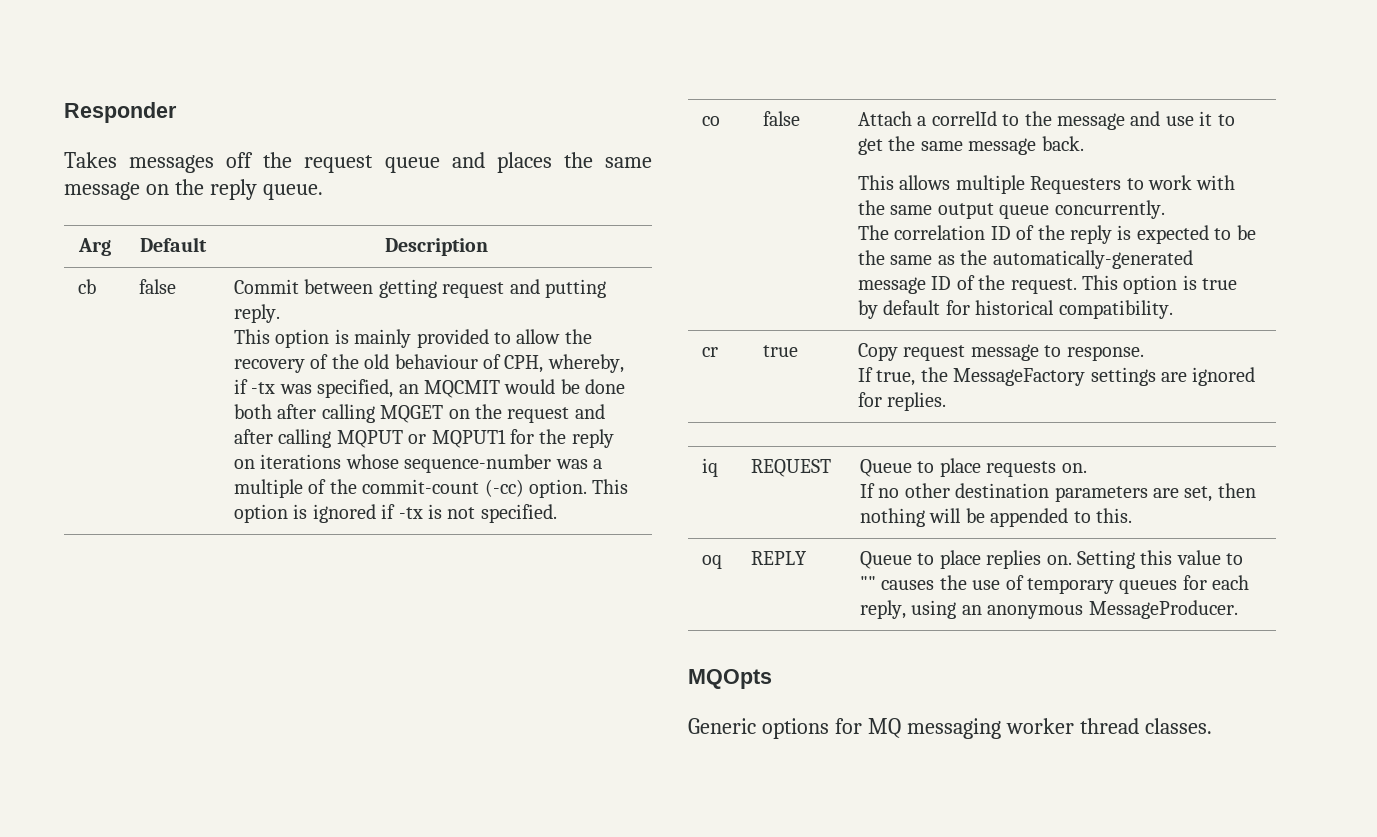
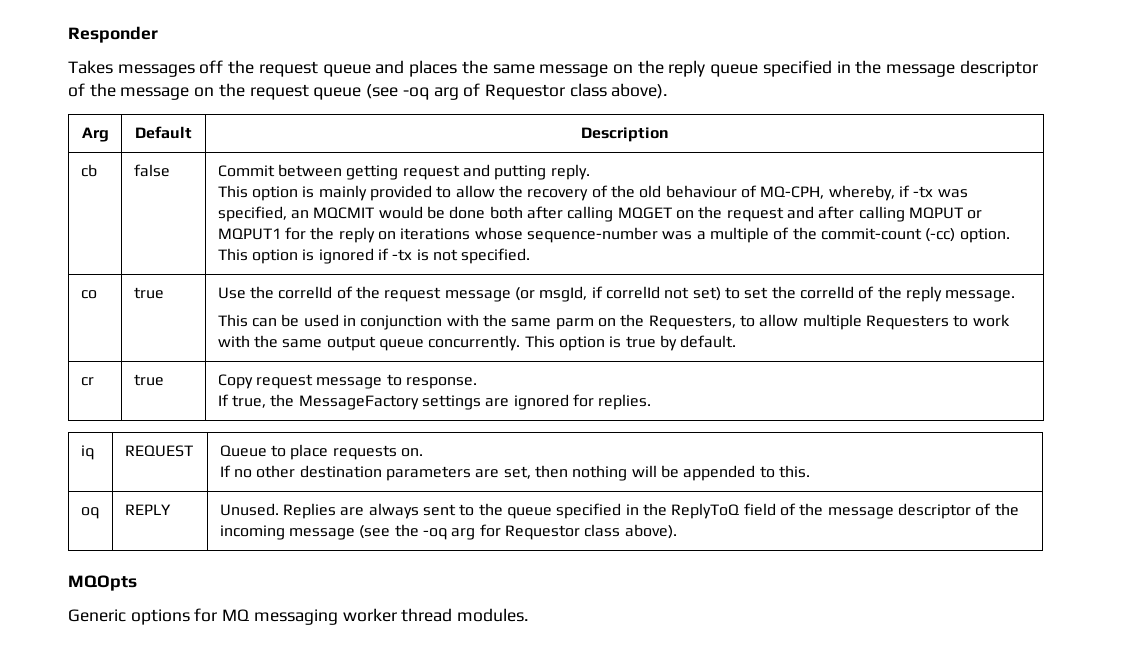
- Takes messages off the request queue and places the same message on the reply queue.
+ Takes messages off the request queue and places the same message on the reply queue specified in the message descriptor of the message on the request queue (see -oq arg of Requestor class above).
- This option is mainly provided to allow the recovery of the old behaviour of CPH, whereby, if -tx was specified, an MQCMIT would be done both after calling MQGET on the request and after calling MQPUT or MQPUT1 for the reply on iterations whose sequence-number was a multiple of the commit-count (-cc) option.
+ This option is mainly provided to allow the recovery of the old behaviour of MQ-CPH, whereby, if -tx was specified, an MQCMIT would be done both after calling MQGET on the request and after calling MQPUT or MQPUT1 for the reply on iterations whose sequence-number was a multiple of the commit-count (-cc) option.
- false | Attach a correlId to the message and use it to get the same message back.
- This allows multiple Requesters to work with the same output queue concurrently.
- The correlation ID of the reply is expected to be the same as the automatically-generated message ID of the request.
+ true | Use the correlId of the request message (or msgId, if correlId not set) to set the correlId of the reply message.
+ This can be used in conjunction with the same parm on the Requesters, to allow multiple Requesters to work with the same output queue concurrently.
- This option is true by default for historical compatibility.
+ This option is true by default.
- oq | REPLY | Queue to place replies on. Setting this value to "" causes the use of temporary queues for each reply, using an anonymous MessageProducer.
+ oq | REPLY | Unused. Replies are always sent to the queue specified in the ReplyToQ field of the message descriptor of the incoming message (see the -oq arg for Requestor class above).
- Generic options for MQ messaging worker thread classes.
+ Generic options for MQ messaging worker thread modules.

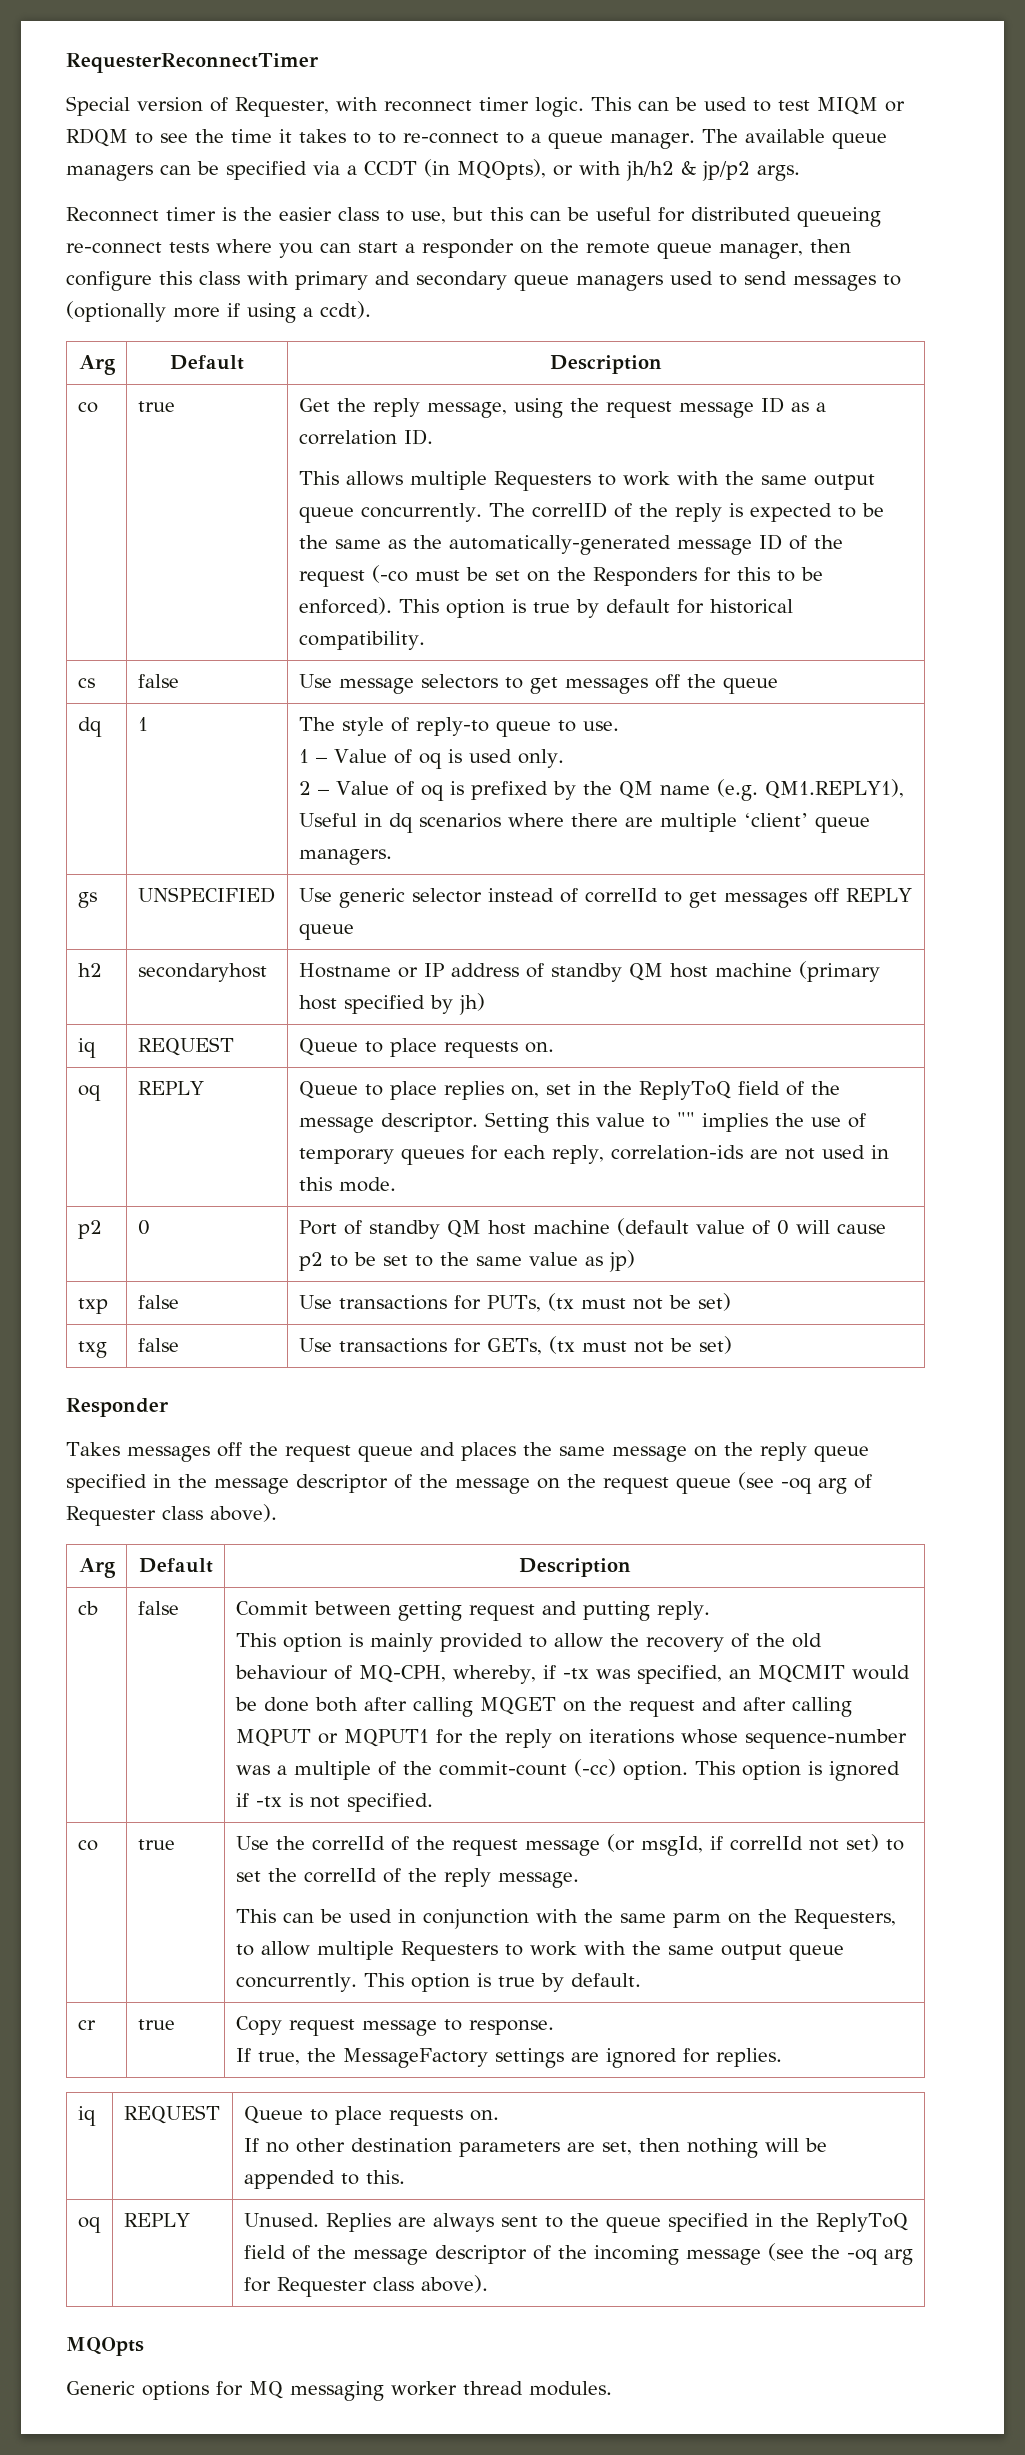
+ RequesterReconnectTimer
+ Special version of Requester, with reconnect timer logic. This can be used to test MIQM or RDQM to see the time it takes to to re-connect to a queue manager. The available queue managers can be specified via a CCDT (in MQOpts), or with jh/h2 & jp/p2 args.
+ Reconnect timer is the easier class to use, but this can be useful for distributed queueing re-connect tests where you can start a responder on the remote queue manager, then configure this class with primary and secondary queue managers used to send messages to (optionally more if using a ccdt).
+ Arg | Default | Description
+ co | true | Get the reply message, using the request message ID as a correlation ID.
+ This allows multiple Requesters to work with the same output queue concurrently. The correlID of the reply is expected to be the same as the automatically-generated message ID of the request (-co must be set on the Responders for this to be enforced). This option is true by default for historical compatibility.
+ cs | false | Use message selectors to get messages off the queue
+ dq | 1 | The style of reply-to queue to use.
+ 1 – Value of oq is used only.
+ 2 – Value of oq is prefixed by the QM name (e.g. QM1.REPLY1), Useful in dq scenarios where there are multiple ‘client’ queue managers.
+ gs | UNSPECIFIED | Use generic selector instead of correlId to get messages off REPLY queue
+ h2 | secondaryhost | Hostname or IP address of standby QM host machine (primary host specified by jh)
+ iq | REQUEST | Queue to place requests on.
+ oq | REPLY | Queue to place replies on, set in the ReplyToQ field of the message descriptor. Setting this value to "" implies the use of temporary queues for each reply, correlation-ids are not used in this mode.
+ p2 | 0 | Port of standby QM host machine (default value of 0 will cause p2 to be set to the same value as jp)
+ txp | false | Use transactions for PUTs, (tx must not be set)
+ txg | false | Use transactions for GETs, (tx must not be set)
- Takes messages off the request queue and places the same message on the reply queue specified in the message descriptor of the message on the request queue (see -oq arg of Requestor class above).
+ Takes messages off the request queue and places the same message on the reply queue specified in the message descriptor of the message on the request queue (see -oq arg of Requester class above).
- oq | REPLY | Unused. Replies are always sent to the queue specified in the ReplyToQ field of the message descriptor of the incoming message (see the -oq arg for Requestor class above).
+ oq | REPLY | Unused. Replies are always sent to the queue specified in the ReplyToQ field of the message descriptor of the incoming message (see the -oq arg for Requester class above).

